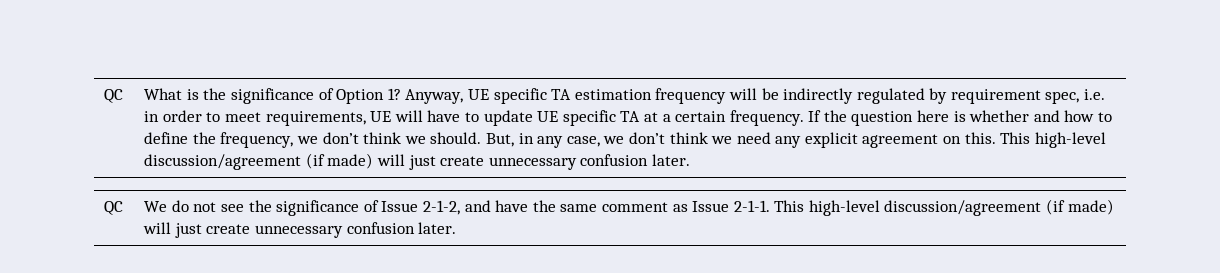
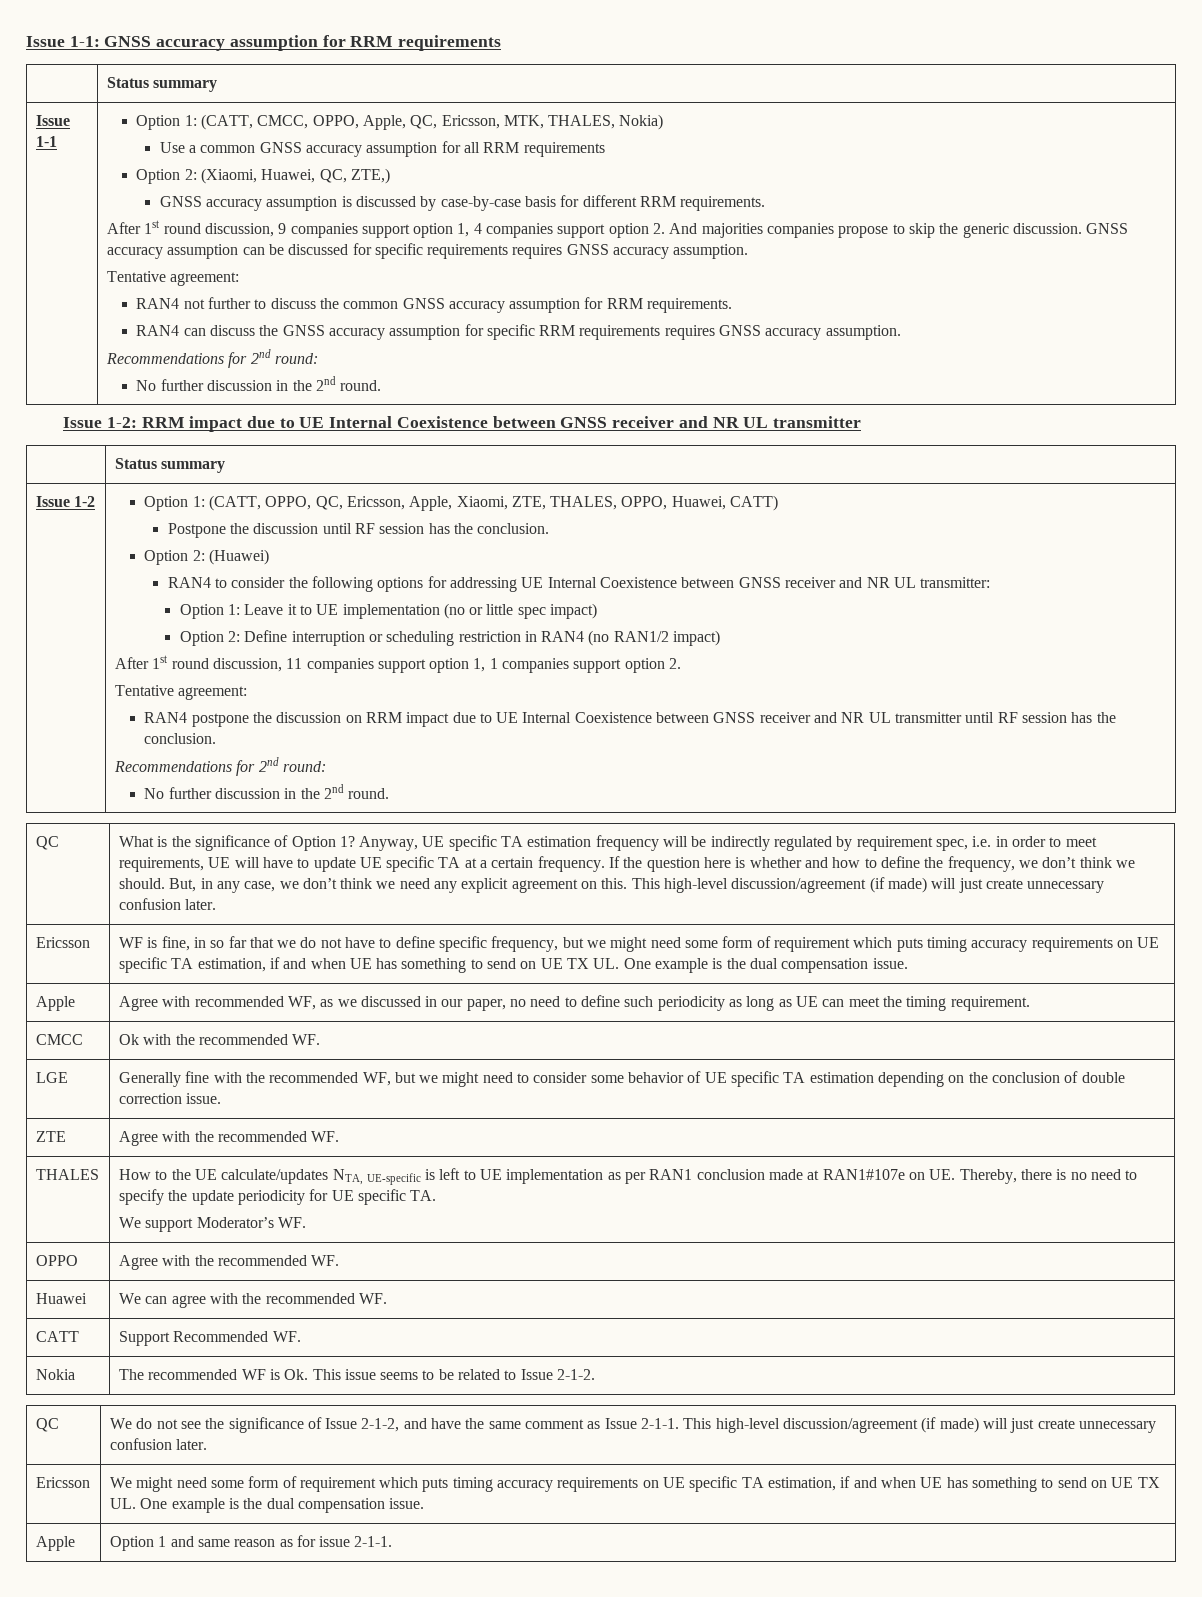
+ Issue 1-1: GNSS accuracy assumption for RRM requirements
+ | Status summary
+ Issue 1-1 | Option 1: (CATT, CMCC, OPPO, Apple, QC, Ericsson, MTK, THALES, Nokia)
+ Use a common GNSS accuracy assumption for all RRM requirements
+ Option 2: (Xiaomi, Huawei, QC, ZTE,)
+ GNSS accuracy assumption is discussed by case-by-case basis for different RRM requirements.
+ After 1st round discussion, 9 companies support option 1, 4 companies support option 2. And majorities companies propose to skip the generic discussion. GNSS accuracy assumption can be discussed for specific requirements requires GNSS accuracy assumption.
+ Tentative agreement:
+ RAN4 not further to discuss the common GNSS accuracy assumption for RRM requirements.
+ RAN4 can discuss the GNSS accuracy assumption for specific RRM requirements requires GNSS accuracy assumption.
+ Recommendations for 2nd round:
+ No further discussion in the 2nd round.
+ Issue 1-2: RRM impact due to UE Internal Coexistence between GNSS receiver and NR UL transmitter
+ | Status summary
+ Issue 1-2 | Option 1: (CATT, OPPO, QC, Ericsson, Apple, Xiaomi, ZTE, THALES, OPPO, Huawei, CATT)
+ Postpone the discussion until RF session has the conclusion.
+ Option 2: (Huawei)
+ RAN4 to consider the following options for addressing UE Internal Coexistence between GNSS receiver and NR UL transmitter:
+ Option 1: Leave it to UE implementation (no or little spec impact)
+ Option 2: Define interruption or scheduling restriction in RAN4 (no RAN1/2 impact)
+ After 1st round discussion, 11 companies support option 1, 1 companies support option 2.
+ Tentative agreement:
+ RAN4 postpone the discussion on RRM impact due to UE Internal Coexistence between GNSS receiver and NR UL transmitter until RF session has the conclusion.
+ Recommendations for 2nd round:
+ No further discussion in the 2nd round.
+ Ericsson | WF is fine, in so far that we do not have to define specific frequency, but we might need some form of requirement which puts timing accuracy requirements on UE specific TA estimation, if and when UE has something to send on UE TX UL. One example is the dual compensation issue.
+ Apple | Agree with recommended WF, as we discussed in our paper, no need to define such periodicity as long as UE can meet the timing requirement.
+ CMCC | Ok with the recommended WF.
+ LGE | Generally fine with the recommended WF, but we might need to consider some behavior of UE specific TA estimation depending on the conclusion of double correction issue.
+ ZTE | Agree with the recommended WF.
+ THALES | How to the UE calculate/updates NTA, UE-specific is left to UE implementation as per RAN1 conclusion made at RAN1#107e on UE. Thereby, there is no need to specify the update periodicity for UE specific TA.
+ We support Moderator’s WF.
+ OPPO | Agree with the recommended WF.
+ Huawei | We can agree with the recommended WF.
+ CATT | Support Recommended WF.
+ Nokia | The recommended WF is Ok. This issue seems to be related to Issue 2-1-2.
+ Ericsson | We might need some form of requirement which puts timing accuracy requirements on UE specific TA estimation, if and when UE has something to send on UE TX UL. One example is the dual compensation issue.
+ Apple | Option 1 and same reason as for issue 2-1-1.

